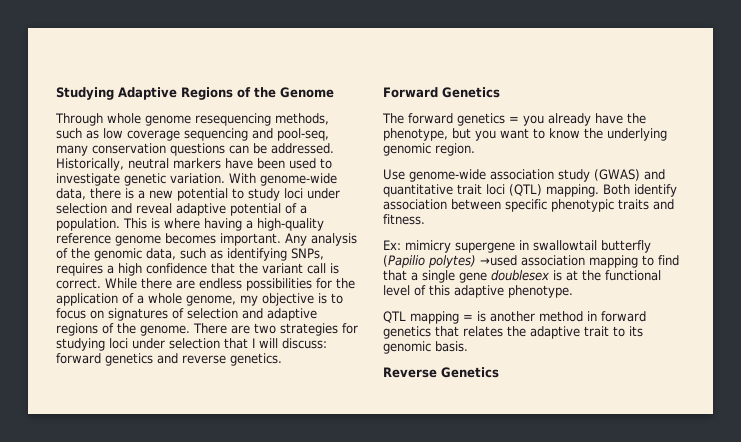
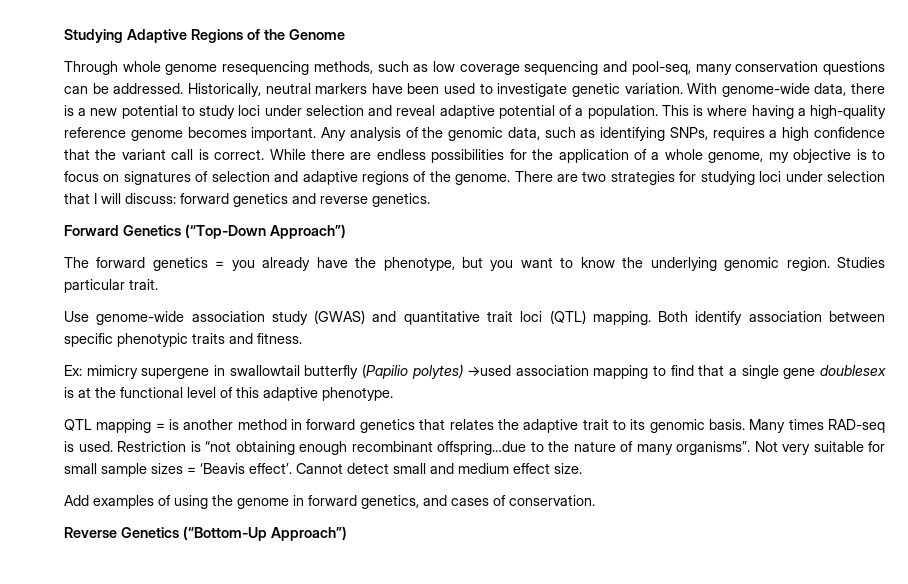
- Forward Genetics
+ Forward Genetics (“Top-Down Approach”)
+ Studies particular trait.
+ Many times RAD-seq is used. Restriction is “not obtaining enough recombinant offspring…due to the nature of many organisms”. Not very suitable for small sample sizes = ‘Beavis effect’. Cannot detect small and medium effect size.
+ Add examples of using the genome in forward genetics, and cases of conservation.
- Reverse Genetics
+ Reverse Genetics (“Bottom-Up Approach”)

